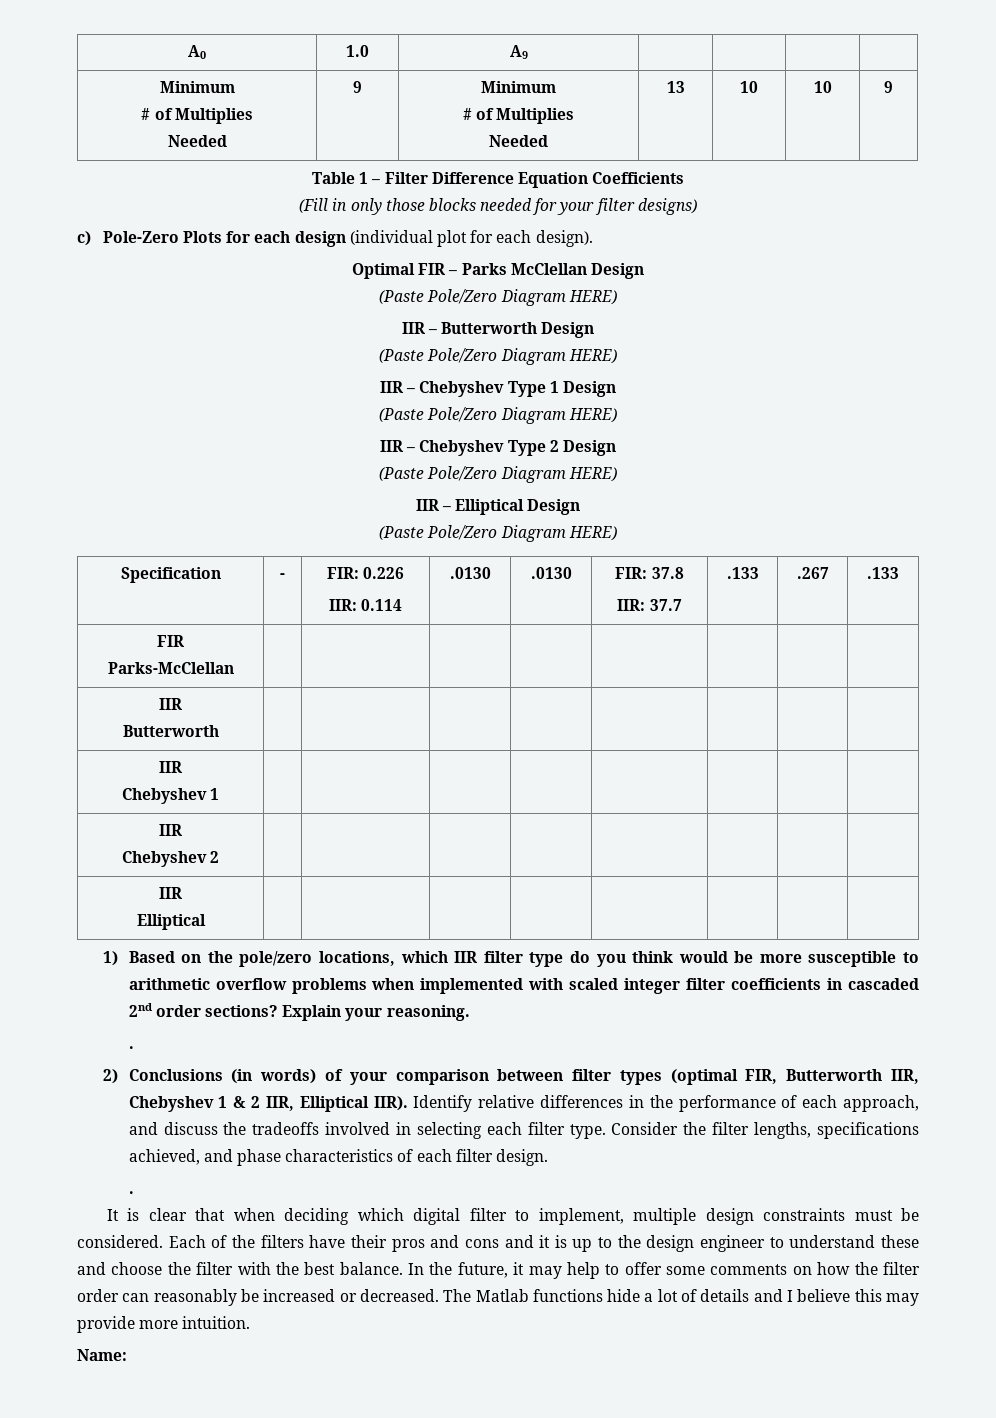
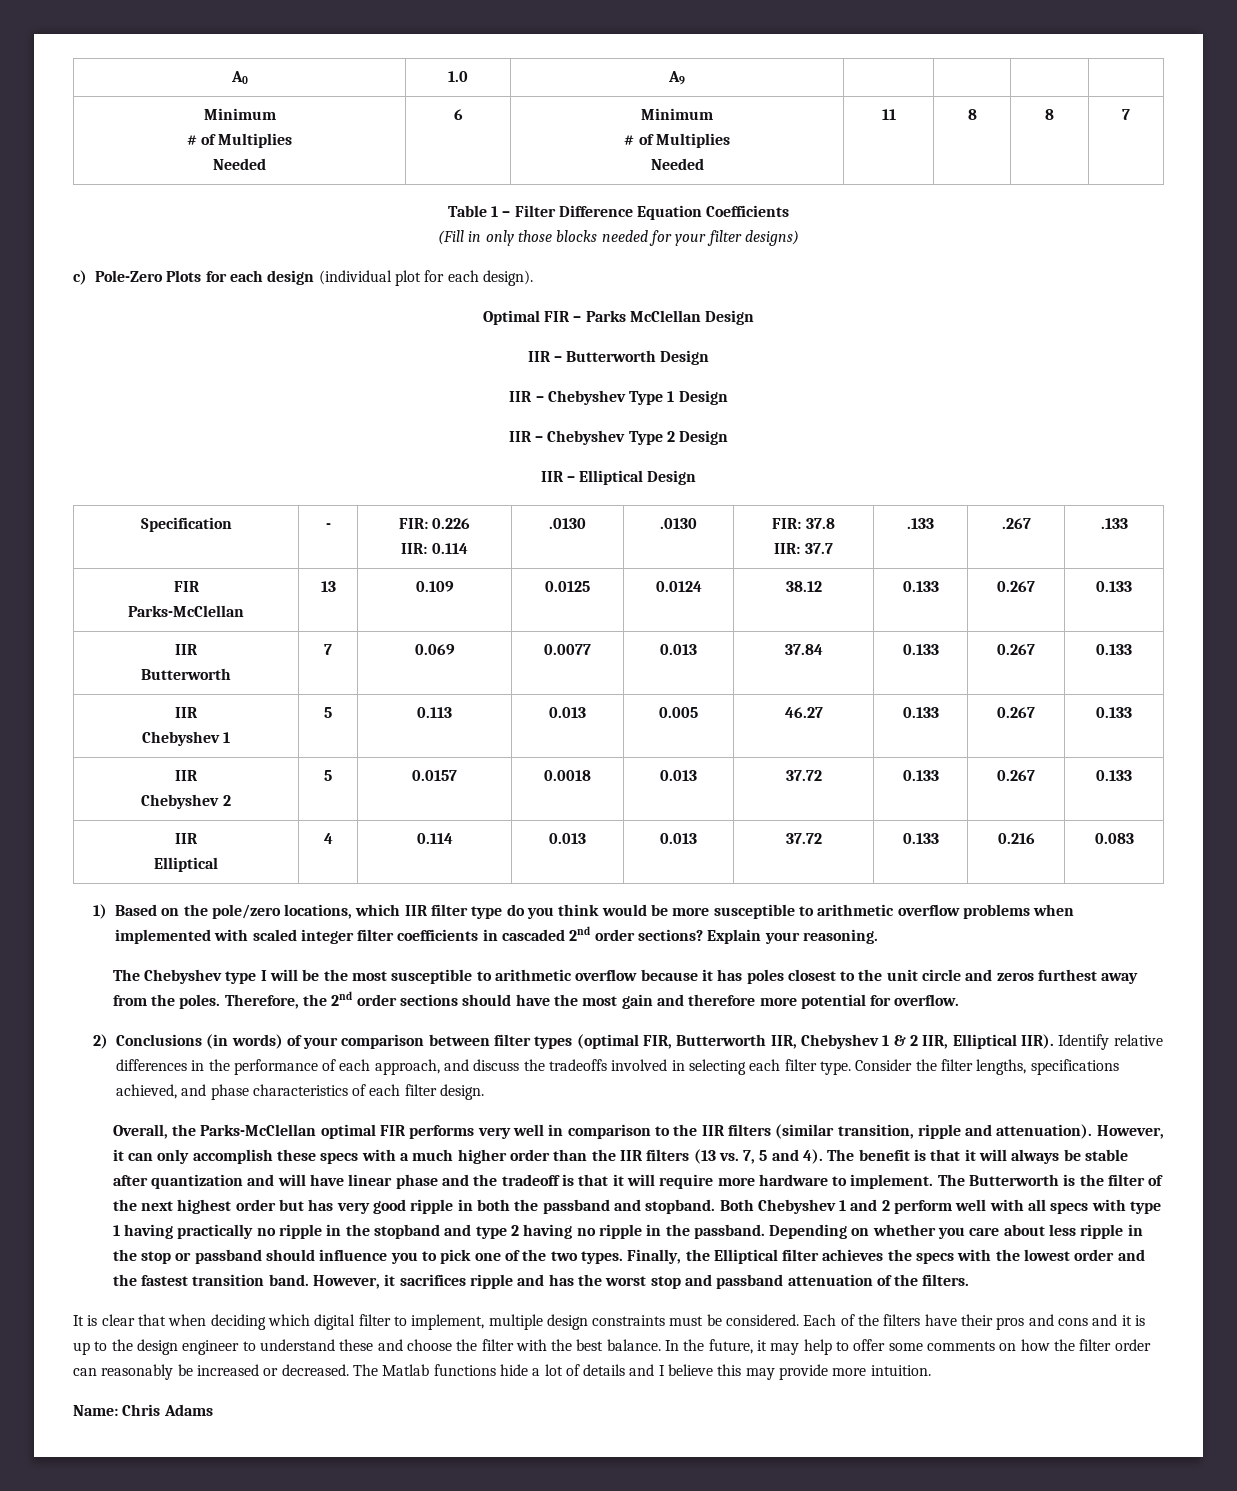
  A0 | 1.0 | A9 | | | |
  Minimum
  # of Multiplies
- Needed | 9 | Minimum
+ Needed | 6 | Minimum
  # of Multiplies
- Needed | 13 | 10 | 10 | 9
+ Needed | 11 | 8 | 8 | 7
  Optimal FIR – Parks McClellan Design
- (Paste Pole/Zero Diagram HERE)
  IIR – Butterworth Design
- (Paste Pole/Zero Diagram HERE)
  IIR – Chebyshev Type 1 Design
- (Paste Pole/Zero Diagram HERE)
  IIR – Chebyshev Type 2 Design
- (Paste Pole/Zero Diagram HERE)
  IIR – Elliptical Design
- (Paste Pole/Zero Diagram HERE)
  Specification | - | FIR: 0.226
  IIR: 0.114 | .0130 | .0130 | FIR: 37.8
  IIR: 37.7 | .133 | .267 | .133
  FIR
- Parks-McClellan | | | | | | | |
+ Parks-McClellan | 13 | 0.109 | 0.0125 | 0.0124 | 38.12 | 0.133 | 0.267 | 0.133
  IIR
- Butterworth | | | | | | | |
+ Butterworth | 7 | 0.069 | 0.0077 | 0.013 | 37.84 | 0.133 | 0.267 | 0.133
  IIR
- Chebyshev 1 | | | | | | | |
+ Chebyshev 1 | 5 | 0.113 | 0.013 | 0.005 | 46.27 | 0.133 | 0.267 | 0.133
  IIR
- Chebyshev 2 | | | | | | | |
+ Chebyshev 2 | 5 | 0.0157 | 0.0018 | 0.013 | 37.72 | 0.133 | 0.267 | 0.133
  IIR
- Elliptical | | | | | | | |
+ Elliptical | 4 | 0.114 | 0.013 | 0.013 | 37.72 | 0.133 | 0.216 | 0.083
  Explain your reasoning.
- .
+ The Chebyshev type I will be the most susceptible to arithmetic overflow because it has poles closest to the unit circle and zeros furthest away from the poles. Therefore, the 2nd order sections should have the most gain and therefore more potential for overflow.
  Consider the filter lengths, specifications achieved, and phase characteristics of each filter design.
- .
+ Overall, the Parks-McClellan optimal FIR performs very well in comparison to the IIR filters (similar transition, ripple and attenuation). However, it can only accomplish these specs with a much higher order than the IIR filters (13 vs. 7, 5 and 4). The benefit is that it will always be stable after quantization and will have linear phase and the tradeoff is that it will require more hardware to implement. The Butterworth is the filter of the next highest order but has very good ripple in both the passband and stopband. Both Chebyshev 1 and 2 perform well with all specs with type 1 having practically no ripple in the stopband and type 2 having no ripple in the passband. Depending on whether you care about less ripple in the stop or passband should influence you to pick one of the two types. Finally, the Elliptical filter achieves the specs with the lowest order and the fastest transition band. However, it sacrifices ripple and has the worst stop and passband attenuation of the filters.
- Name:
+ Name: Chris Adams

